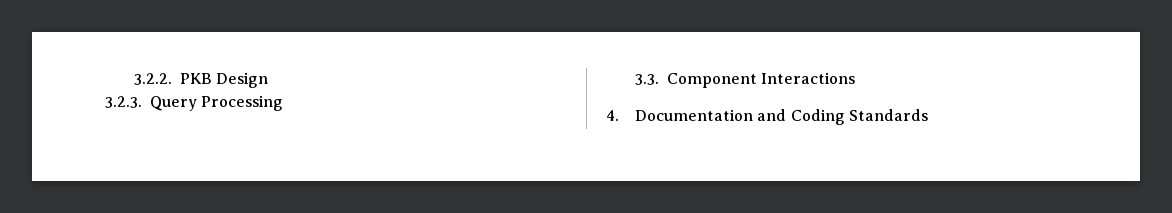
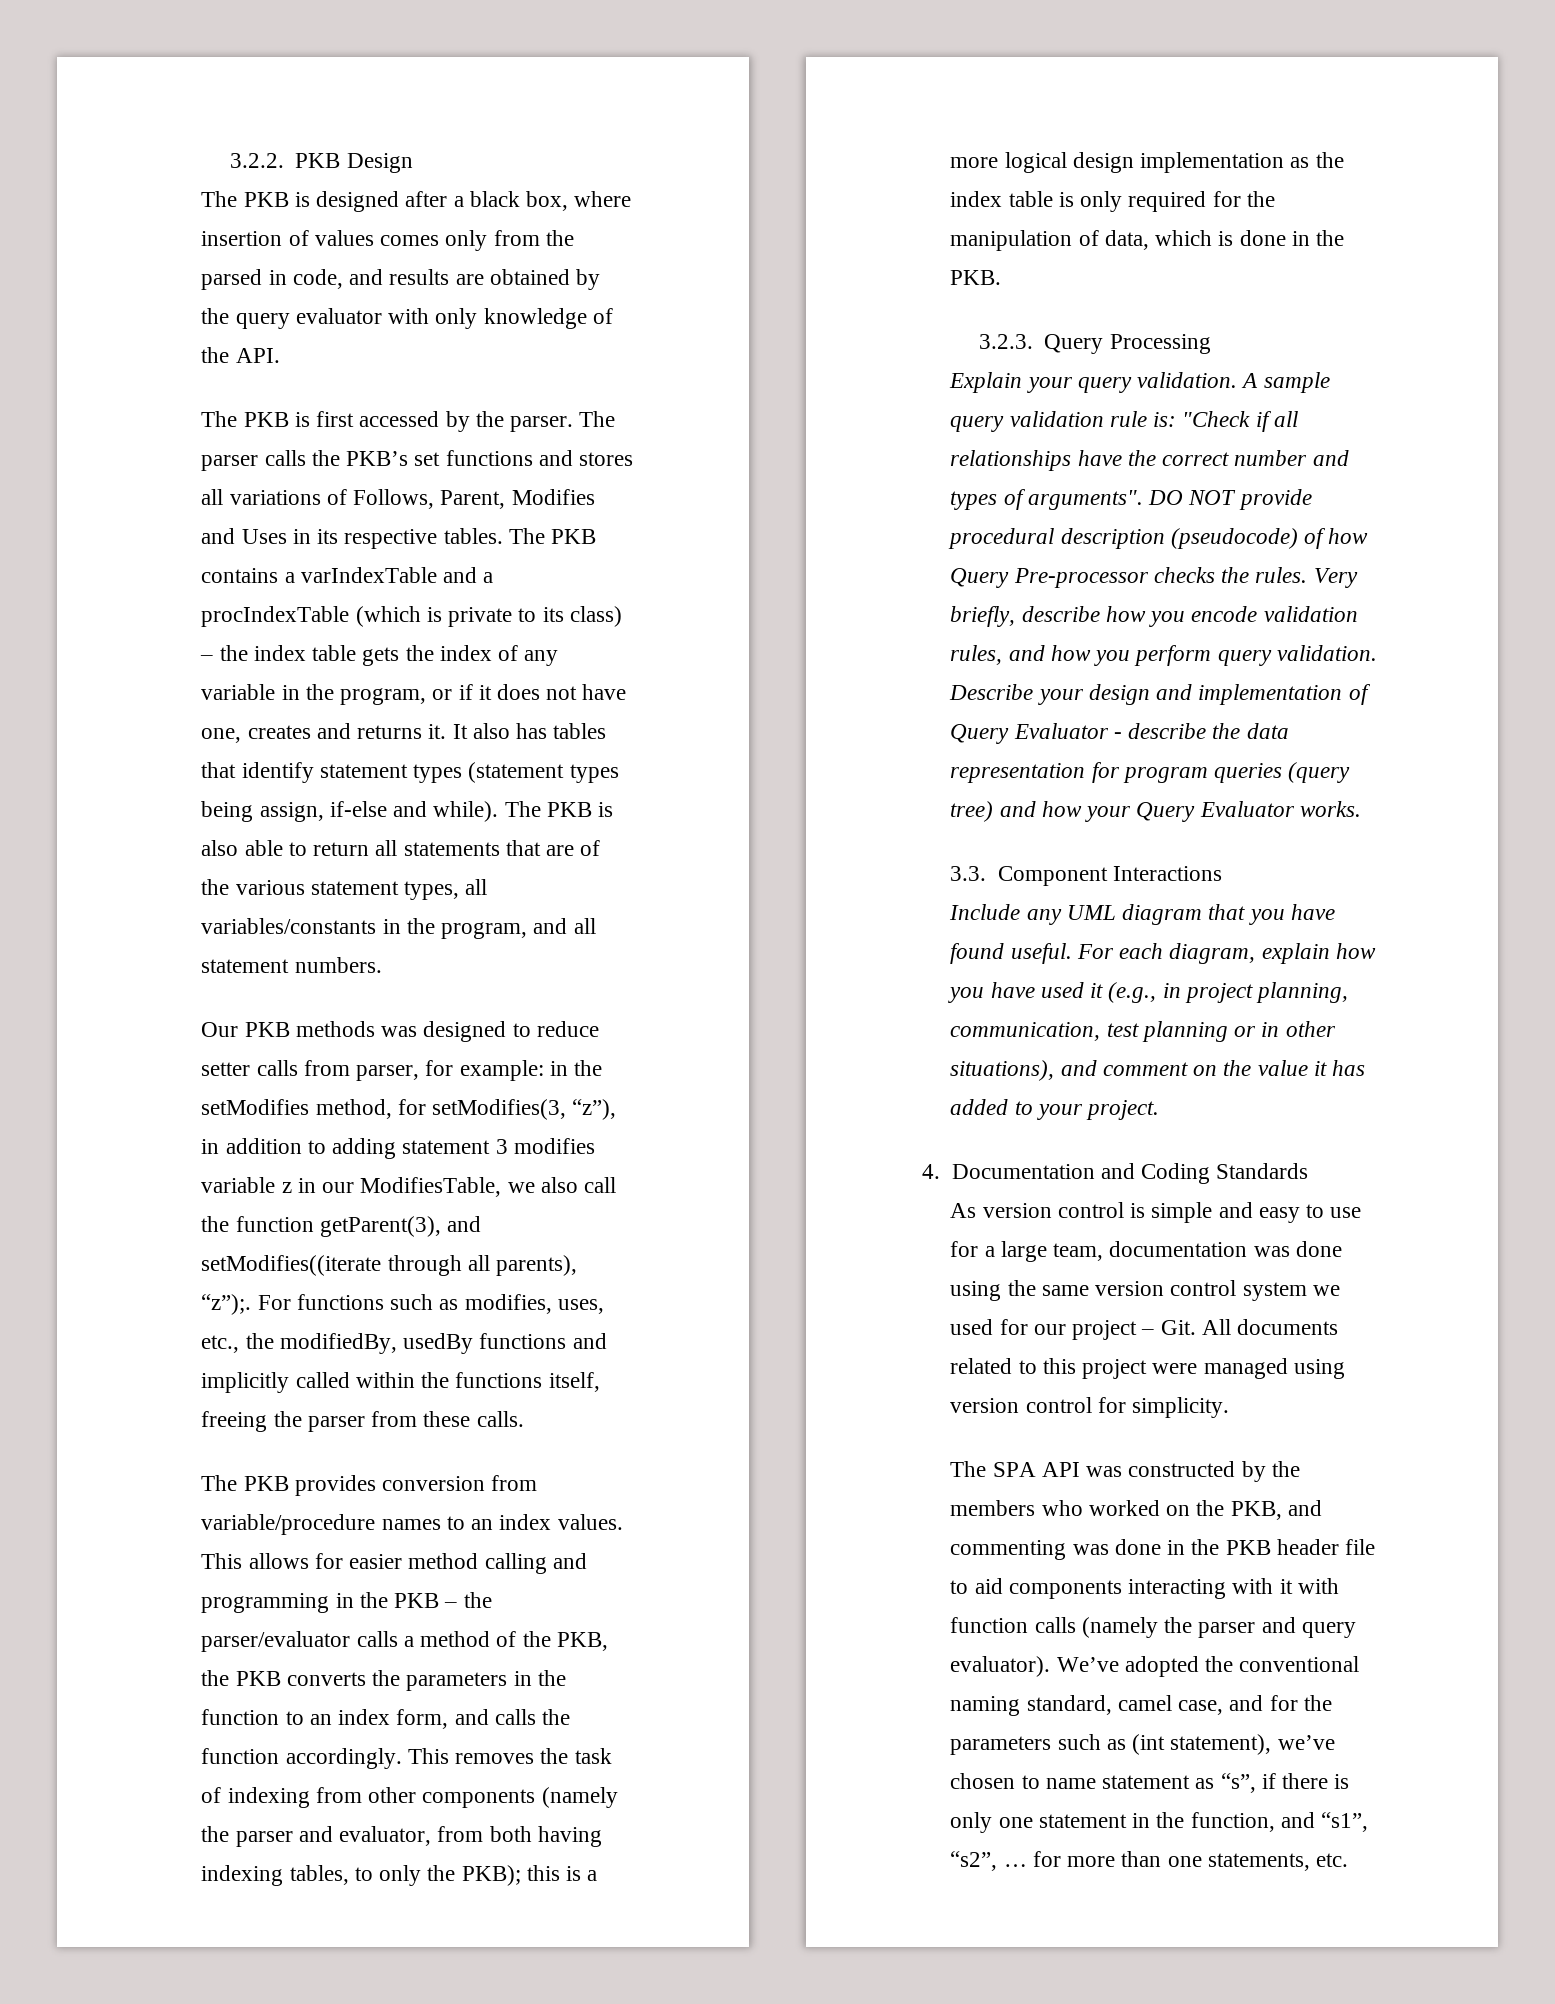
+ The PKB is designed after a black box, where insertion of values comes only from the parsed in code, and results are obtained by the query evaluator with only knowledge of the API.
+ The PKB is first accessed by the parser. The parser calls the PKB’s set functions and stores all variations of Follows, Parent, Modifies and Uses in its respective tables. The PKB contains a varIndexTable and a procIndexTable (which is private to its class) – the index table gets the index of any variable in the program, or if it does not have one, creates and returns it. It also has tables that identify statement types (statement types being assign, if-else and while). The PKB is also able to return all statements that are of the various statement types, all variables/constants in the program, and all statement numbers.
+ Our PKB methods was designed to reduce setter calls from parser, for example: in the setModifies method, for setModifies(3, “z”), in addition to adding statement 3 modifies variable z in our ModifiesTable, we also call the function getParent(3), and setModifies((iterate through all parents), “z”);. For functions such as modifies, uses, etc., the modifiedBy, usedBy functions and implicitly called within the functions itself, freeing the parser from these calls.
+ The PKB provides conversion from variable/procedure names to an index values. This allows for easier method calling and programming in the PKB – the parser/evaluator calls a method of the PKB, the PKB converts the parameters in the function to an index form, and calls the function accordingly. This removes the task of indexing from other components (namely the parser and evaluator, from both having indexing tables, to only the PKB); this is a more logical design implementation as the index table is only required for the manipulation of data, which is done in the PKB.
  3.2.3. Query Processing
+ Explain your query validation. A sample query validation rule is: "Check if all relationships have the correct number and types of arguments". DO NOT provide procedural description (pseudocode) of how Query Pre‐processor checks the rules. Very briefly, describe how you encode validation rules, and how you perform query validation. Describe your design and implementation of Query Evaluator ‐ describe the data representation for program queries (query tree) and how your Query Evaluator works.
  3.3. Component Interactions
+ Include any UML diagram that you have found useful. For each diagram, explain how you have used it (e.g., in project planning, communication, test planning or in other situations), and comment on the value it has added to your project.
+ As version control is simple and easy to use for a large team, documentation was done using the same version control system we used for our project – Git. All documents related to this project were managed using version control for simplicity.
+ The SPA API was constructed by the members who worked on the PKB, and commenting was done in the PKB header file to aid components interacting with it with function calls (namely the parser and query evaluator). We’ve adopted the conventional naming standard, camel case, and for the parameters such as (int statement), we’ve chosen to name statement as “s”, if there is only one statement in the function, and “s1”, “s2”, … for more than one statements, etc.

